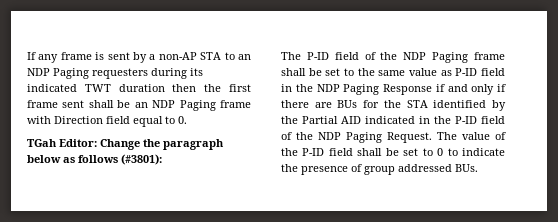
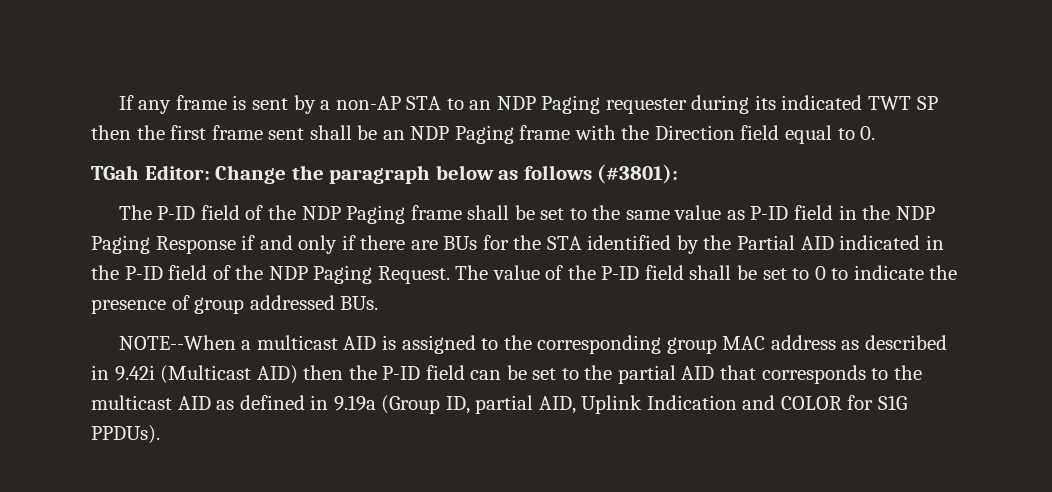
- If any frame is sent by a non-AP STA to an NDP Paging requesters during its indicated TWT duration then the first frame sent shall be an NDP Paging frame with Direction field equal to 0.
+ If any frame is sent by a non-AP STA to an NDP Paging requester during its indicated TWT SP then the first frame sent shall be an NDP Paging frame with the Direction field equal to 0.
+ NOTE--When a multicast AID is assigned to the corresponding group MAC address as described in 9.42i (Multicast AID) then the P-ID field can be set to the partial AID that corresponds to the multicast AID as defined in 9.19a (Group ID, partial AID, Uplink Indication and COLOR for S1G PPDUs).

